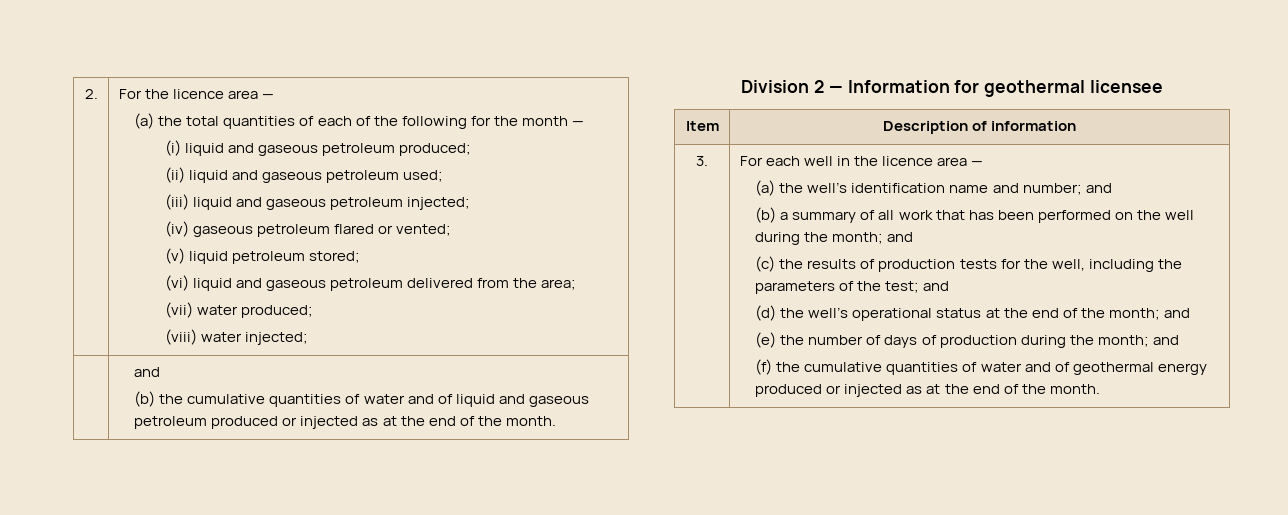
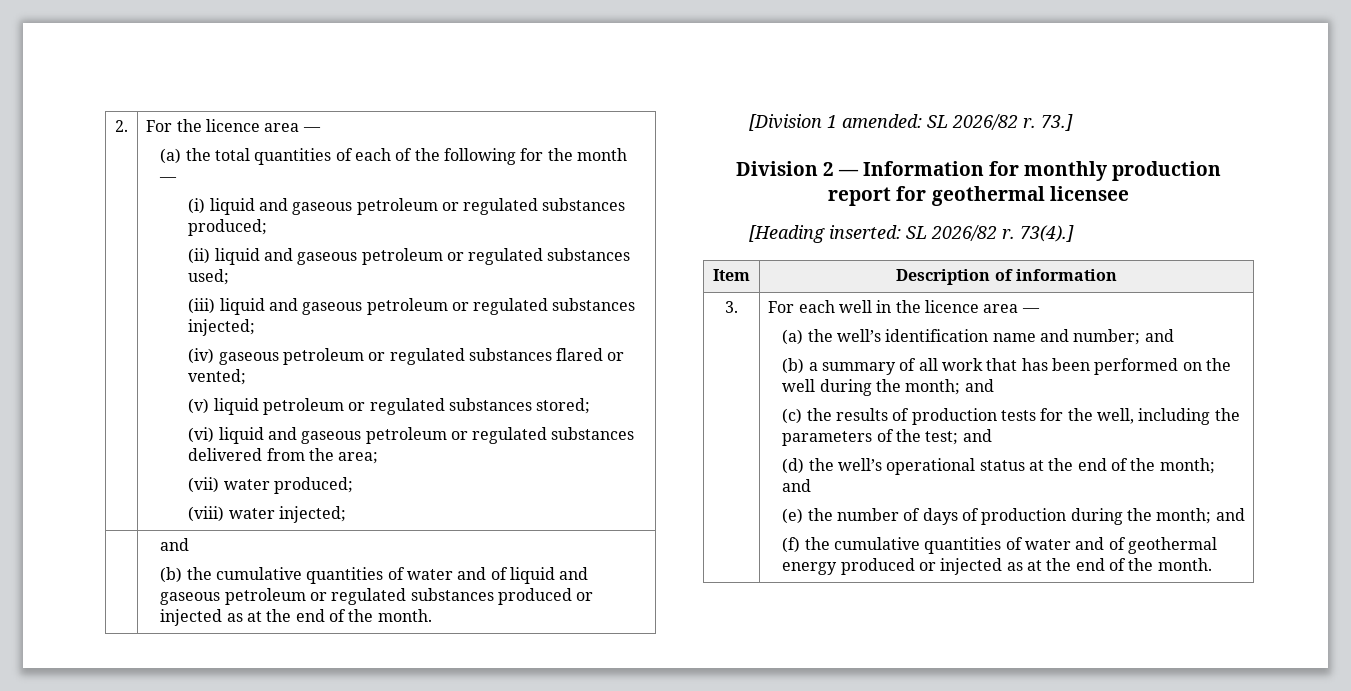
- (i) liquid and gaseous petroleum produced;
+ (i) liquid and gaseous petroleum or regulated substances produced;
- (ii) liquid and gaseous petroleum used;
+ (ii) liquid and gaseous petroleum or regulated substances used;
- (iii) liquid and gaseous petroleum injected;
+ (iii) liquid and gaseous petroleum or regulated substances injected;
- (iv) gaseous petroleum flared or vented;
+ (iv) gaseous petroleum or regulated substances flared or vented;
- (v) liquid petroleum stored;
+ (v) liquid petroleum or regulated substances stored;
- (vi) liquid and gaseous petroleum delivered from the area;
+ (vi) liquid and gaseous petroleum or regulated substances delivered from the area;
  | and
- (b) the cumulative quantities of water and of liquid and gaseous petroleum produced or injected as at the end of the month.
+ (b) the cumulative quantities of water and of liquid and gaseous petroleum or regulated substances produced or injected as at the end of the month.
+ [Division 1 amended: SL 2026/82 r. 73.]
- Division 2 — Information for geothermal licensee
+ Division 2 — Information for monthly production report for geothermal licensee
+ [Heading inserted: SL 2026/82 r. 73(4).]

